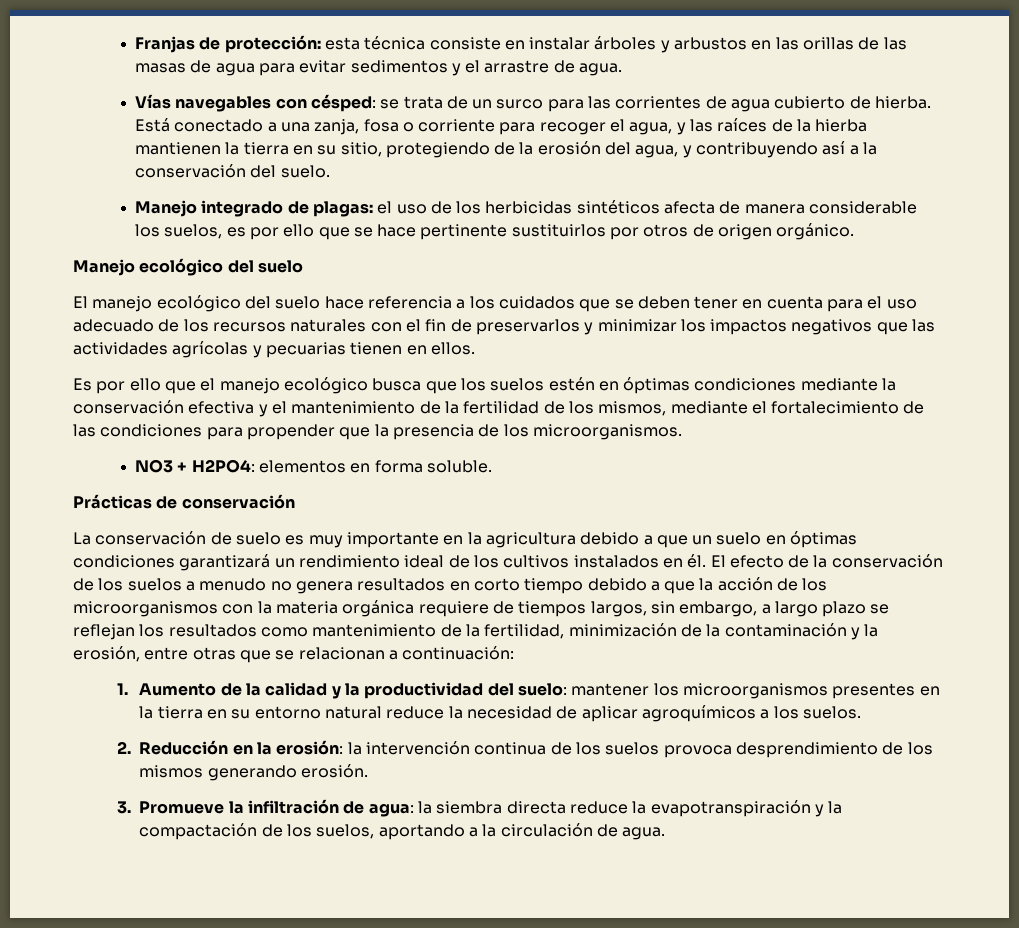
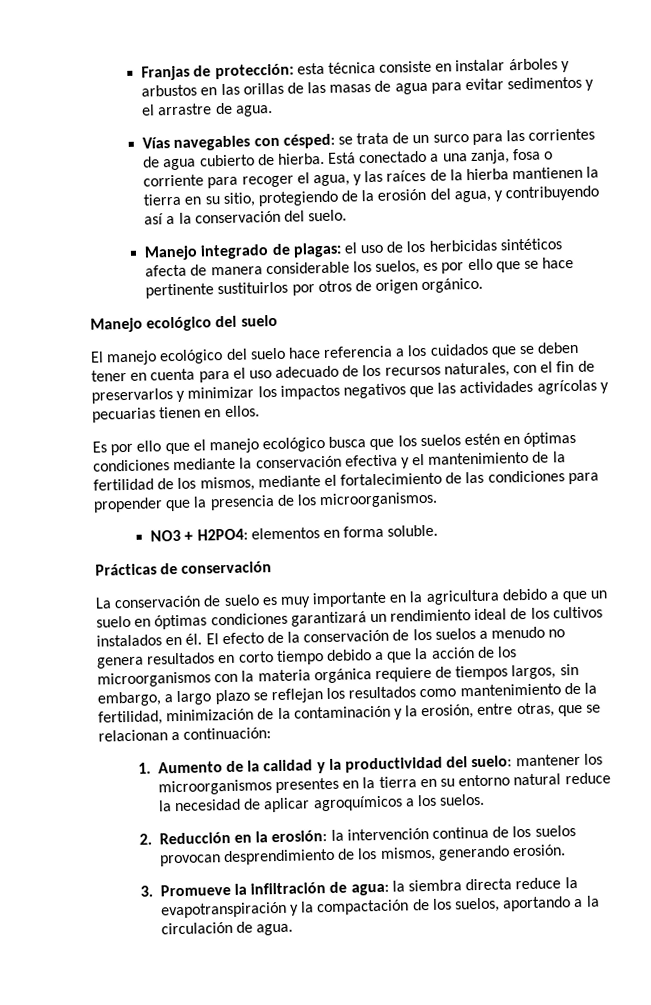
- El manejo ecológico del suelo hace referencia a los cuidados que se deben tener en cuenta para el uso adecuado de los recursos naturales con el fin de preservarlos y minimizar los impactos negativos que las actividades agrícolas y pecuarias tienen en ellos.
+ El manejo ecológico del suelo hace referencia a los cuidados que se deben tener en cuenta para el uso adecuado de los recursos naturales, con el fin de preservarlos y minimizar los impactos negativos que las actividades agrícolas y pecuarias tienen en ellos.
- El efecto de la conservación de los suelos a menudo no genera resultados en corto tiempo debido a que la acción de los microorganismos con la materia orgánica requiere de tiempos largos, sin embargo, a largo plazo se reflejan los resultados como mantenimiento de la fertilidad, minimización de la contaminación y la erosión, entre otras que se relacionan a continuación:
+ El efecto de la conservación de los suelos a menudo no genera resultados en corto tiempo debido a que la acción de los microorganismos con la materia orgánica requiere de tiempos largos, sin embargo, a largo plazo se reflejan los resultados como mantenimiento de la fertilidad, minimización de la contaminación y la erosión, entre otras, que se relacionan a continuación:
- 2. Reducción en la erosión: la intervención continua de los suelos provoca desprendimiento de los mismos generando erosión.
+ 2. Reducción en la erosión: la intervención continua de los suelos provocan desprendimiento de los mismos, generando erosión.

